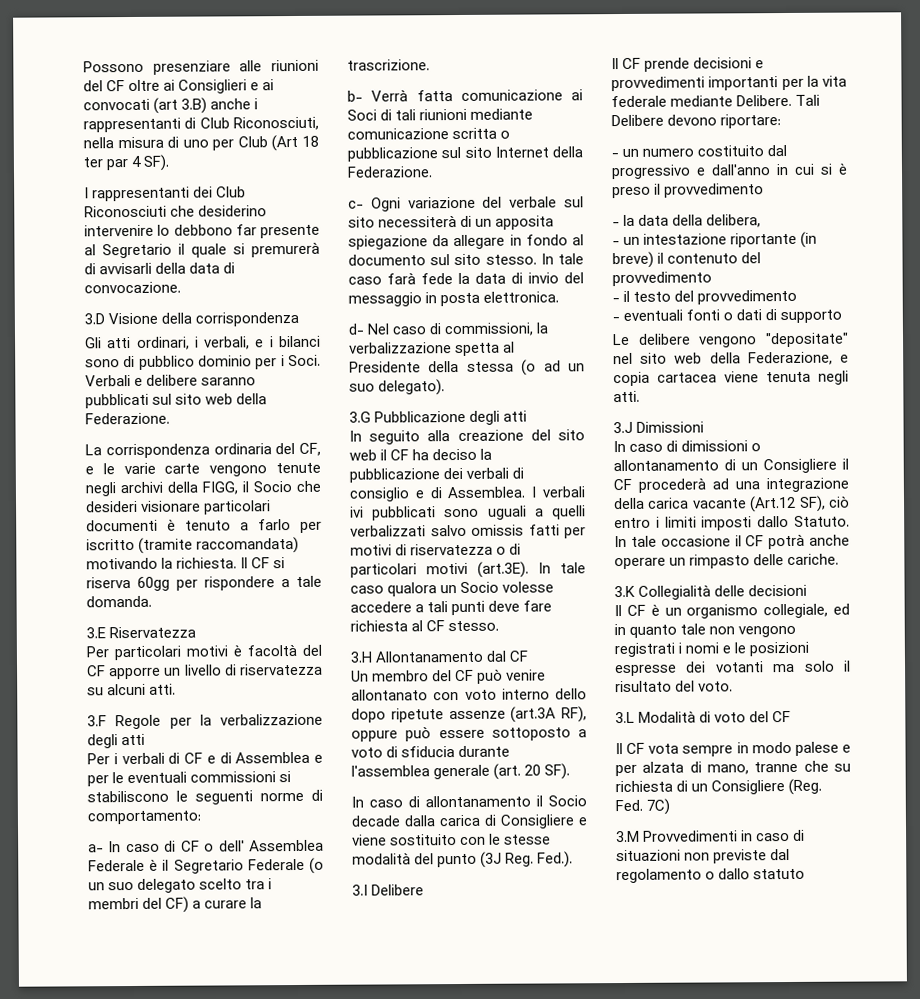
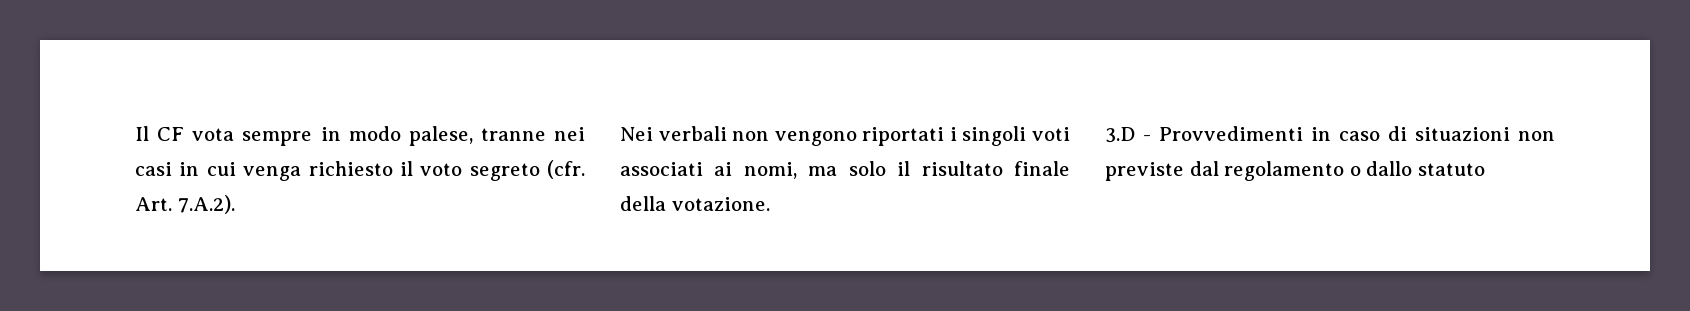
- Possono presenziare alle riunioni del CF oltre ai Consiglieri e ai convocati (art 3.B) anche i rappresentanti di Club Riconosciuti, nella misura di uno per Club (Art 18 ter par 4 SF).
- I rappresentanti dei Club Riconosciuti che desiderino intervenire lo debbono far presente al Segretario il quale si premurerà di avvisarli della data di convocazione.
- 3.D Visione della corrispondenza
- Gli atti ordinari, i verbali, e i bilanci sono di pubblico dominio per i Soci. Verbali e delibere saranno pubblicati sul sito web della Federazione.
- La corrispondenza ordinaria del CF, e le varie carte vengono tenute negli archivi della FIGG, il Socio che desideri visionare particolari documenti è tenuto a farlo per iscritto (tramite raccomandata) motivando la richiesta. Il CF si riserva 60gg per rispondere a tale domanda.
- 3.E Riservatezza
- Per particolari motivi è facoltà del CF apporre un livello di riservatezza su alcuni atti.
- 3.F Regole per la verbalizzazione degli atti
- Per i verbali di CF e di Assemblea e per le eventuali commissioni si stabiliscono le seguenti norme di comportamento:
- a- In caso di CF o dell' Assemblea Federale è il Segretario Federale (o un suo delegato scelto tra i membri del CF) a curare la trascrizione.
- b- Verrà fatta comunicazione ai Soci di tali riunioni mediante comunicazione scritta o pubblicazione sul sito Internet della Federazione.
- c- Ogni variazione del verbale sul sito necessiterà di un apposita spiegazione da allegare in fondo al documento sul sito stesso. In tale caso farà fede la data di invio del messaggio in posta elettronica.
- d- Nel caso di commissioni, la verbalizzazione spetta al Presidente della stessa (o ad un suo delegato).
- 3.G Pubblicazione degli atti
- In seguito alla creazione del sito web il CF ha deciso la pubblicazione dei verbali di consiglio e di Assemblea. I verbali ivi pubblicati sono uguali a quelli verbalizzati salvo omissis fatti per motivi di riservatezza o di particolari motivi (art.3E). In tale caso qualora un Socio volesse accedere a tali punti deve fare richiesta al CF stesso.
- 3.H Allontanamento dal CF
- Un membro del CF può venire allontanato con voto interno dello dopo ripetute assenze (art.3A RF), oppure può essere sottoposto a voto di sfiducia durante l'assemblea generale (art. 20 SF).
- In caso di allontanamento il Socio decade dalla carica di Consigliere e viene sostituito con le stesse modalità del punto (3J Reg. Fed.).
- 3.I Delibere
- Il CF prende decisioni e provvedimenti importanti per la vita federale mediante Delibere. Tali Delibere devono riportare:
- - un numero costituito dal progressivo e dall'anno in cui si è preso il provvedimento
- - la data della delibera,
- - un intestazione riportante (in breve) il contenuto del provvedimento
- - il testo del provvedimento
- - eventuali fonti o dati di supporto
- Le delibere vengono "depositate" nel sito web della Federazione, e copia cartacea viene tenuta negli atti.
- 3.J Dimissioni
- In caso di dimissioni o allontanamento di un Consigliere il CF procederà ad una integrazione della carica vacante (Art.12 SF), ciò entro i limiti imposti dallo Statuto. In tale occasione il CF potrà anche operare un rimpasto delle cariche.
- 3.K Collegialità delle decisioni
- Il CF è un organismo collegiale, ed in quanto tale non vengono registrati i nomi e le posizioni espresse dei votanti ma solo il risultato del voto.
- 3.L Modalità di voto del CF
- Il CF vota sempre in modo palese e per alzata di mano, tranne che su richiesta di un Consigliere (Reg. Fed. 7C)
- 3.M Provvedimenti in caso di situazioni non previste dal regolamento o dallo statuto
+ Il CF vota sempre in modo palese, tranne nei casi in cui venga richiesto il voto segreto (cfr. Art. 7.A.2).
+ Nei verbali non vengono riportati i singoli voti associati ai nomi, ma solo il risultato finale della votazione.
+ 3.D - Provvedimenti in caso di situazioni non previste dal regolamento o dallo statuto

